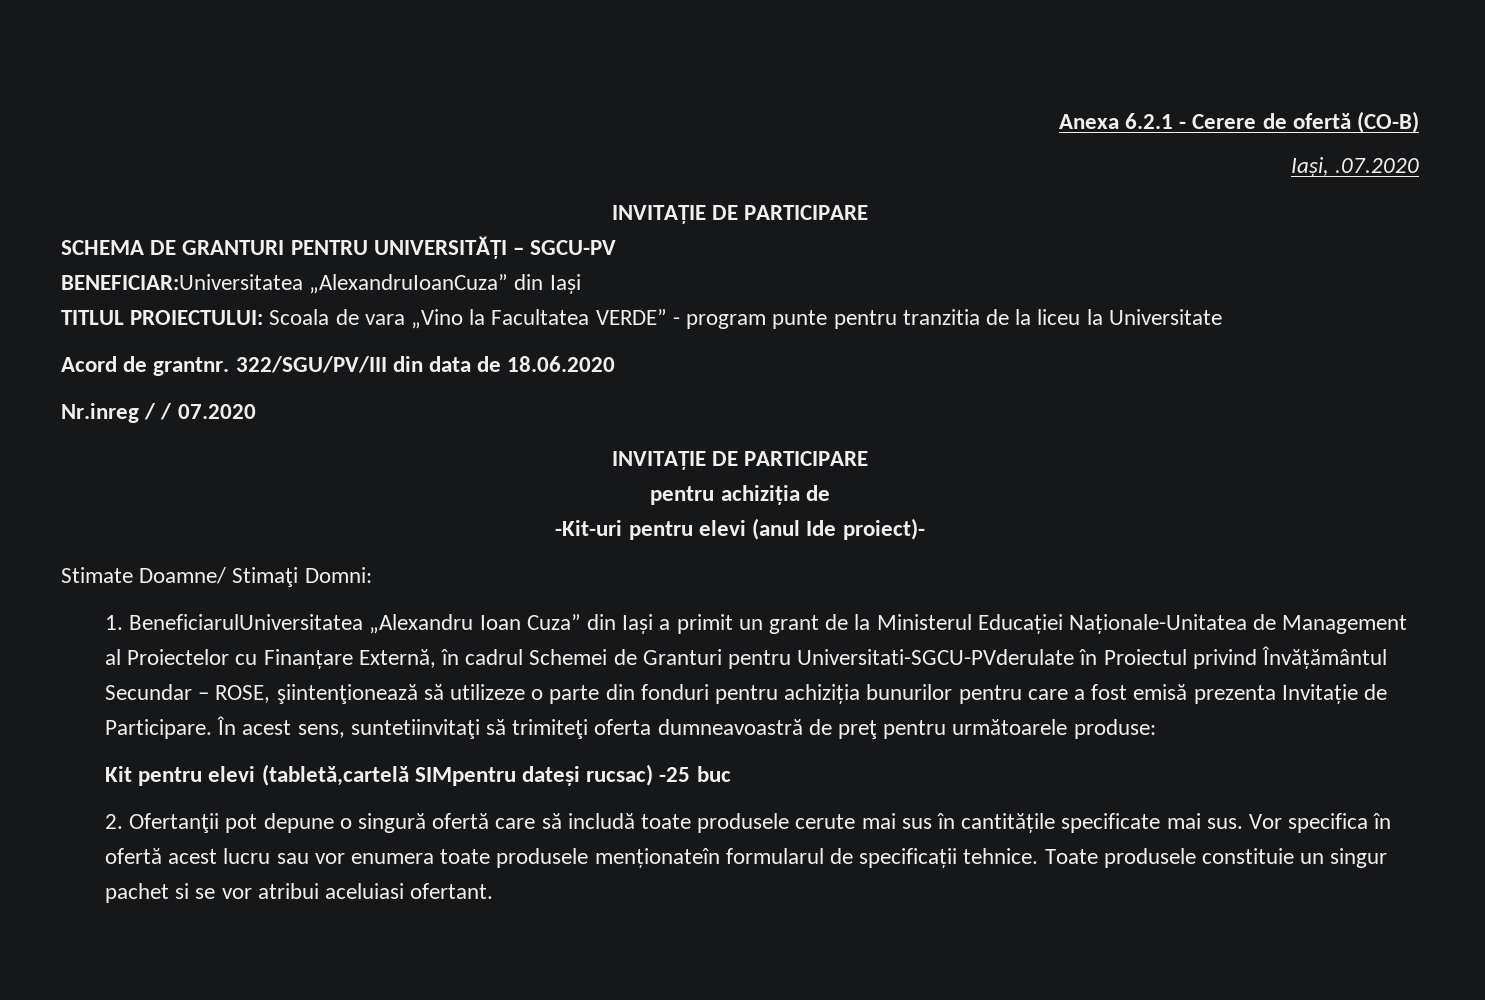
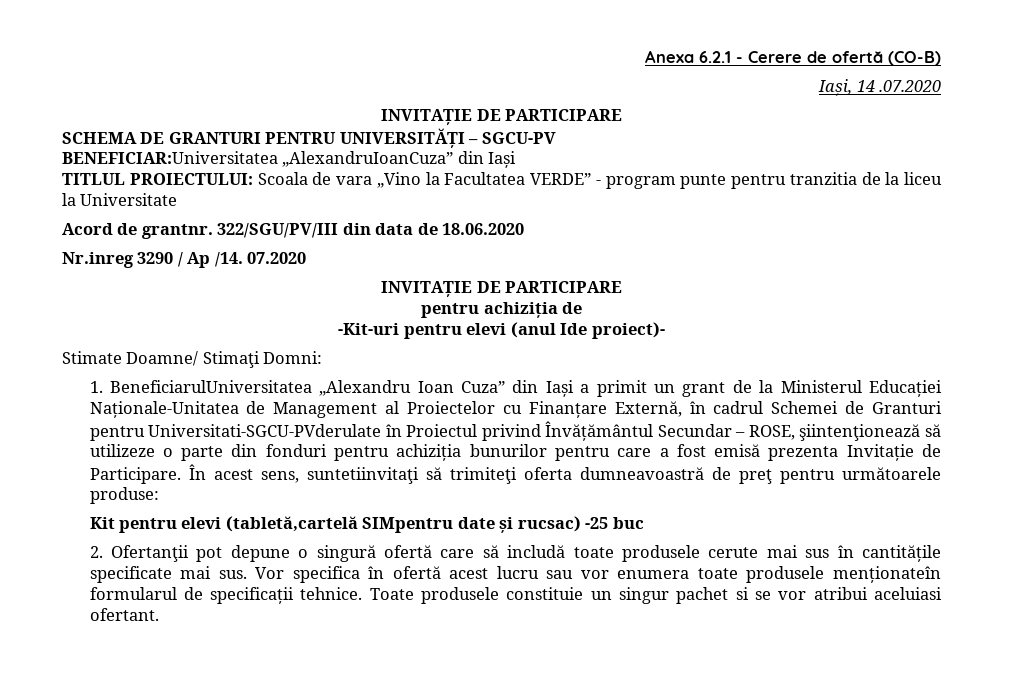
- Iași, .07.2020
+ Iași, 14 .07.2020
- Nr.inreg / / 07.2020
+ Nr.inreg 3290 / Ap /14. 07.2020
- Kit pentru elevi (tabletă,cartelă SIMpentru dateși rucsac) -25 buc
+ Kit pentru elevi (tabletă,cartelă SIMpentru date și rucsac) -25 buc

